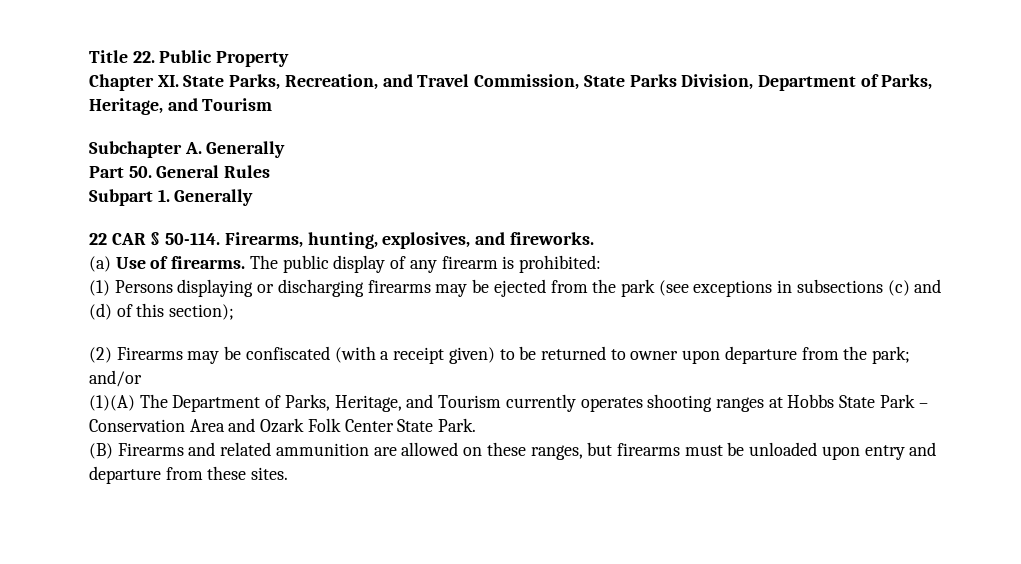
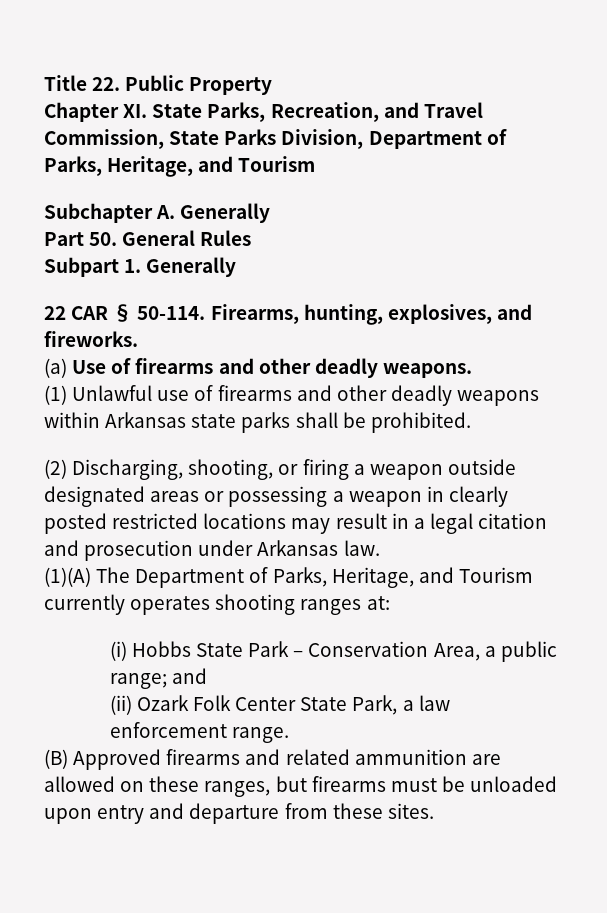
- (a) Use of firearms. The public display of any firearm is prohibited:
- (1) Persons displaying or discharging firearms may be ejected from the park (see exceptions in subsections (c) and (d) of this section);
- (2) Firearms may be confiscated (with a receipt given) to be returned to owner upon departure from the park; and/or
+ (a) Use of firearms and other deadly weapons.
+ (1) Unlawful use of firearms and other deadly weapons within Arkansas state parks shall be prohibited.
+ (2) Discharging, shooting, or firing a weapon outside designated areas or possessing a weapon in clearly posted restricted locations may result in a legal citation and prosecution under Arkansas law.
- (1)(A) The Department of Parks, Heritage, and Tourism currently operates shooting ranges at Hobbs State Park – Conservation Area and Ozark Folk Center State Park.
+ (1)(A) The Department of Parks, Heritage, and Tourism currently operates shooting ranges at:
+ (i) Hobbs State Park – Conservation Area, a public range; and
+ (ii) Ozark Folk Center State Park, a law enforcement range.
- (B) Firearms and related ammunition are allowed on these ranges, but firearms must be unloaded upon entry and departure from these sites.
+ (B) Approved firearms and related ammunition are allowed on these ranges, but firearms must be unloaded upon entry and departure from these sites.

